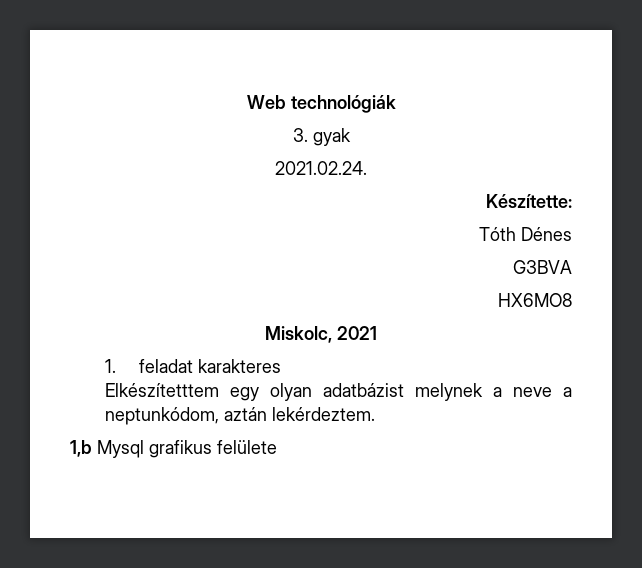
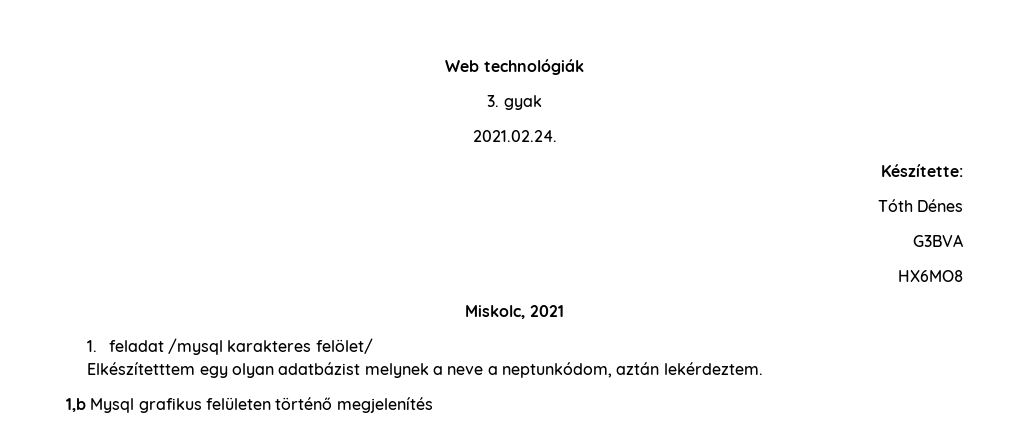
- 1. feladat karakteres
+ 1. feladat /mysql karakteres felölet/
- 1,b Mysql grafikus felülete
+ 1,b Mysql grafikus felületen történő megjelenítés

